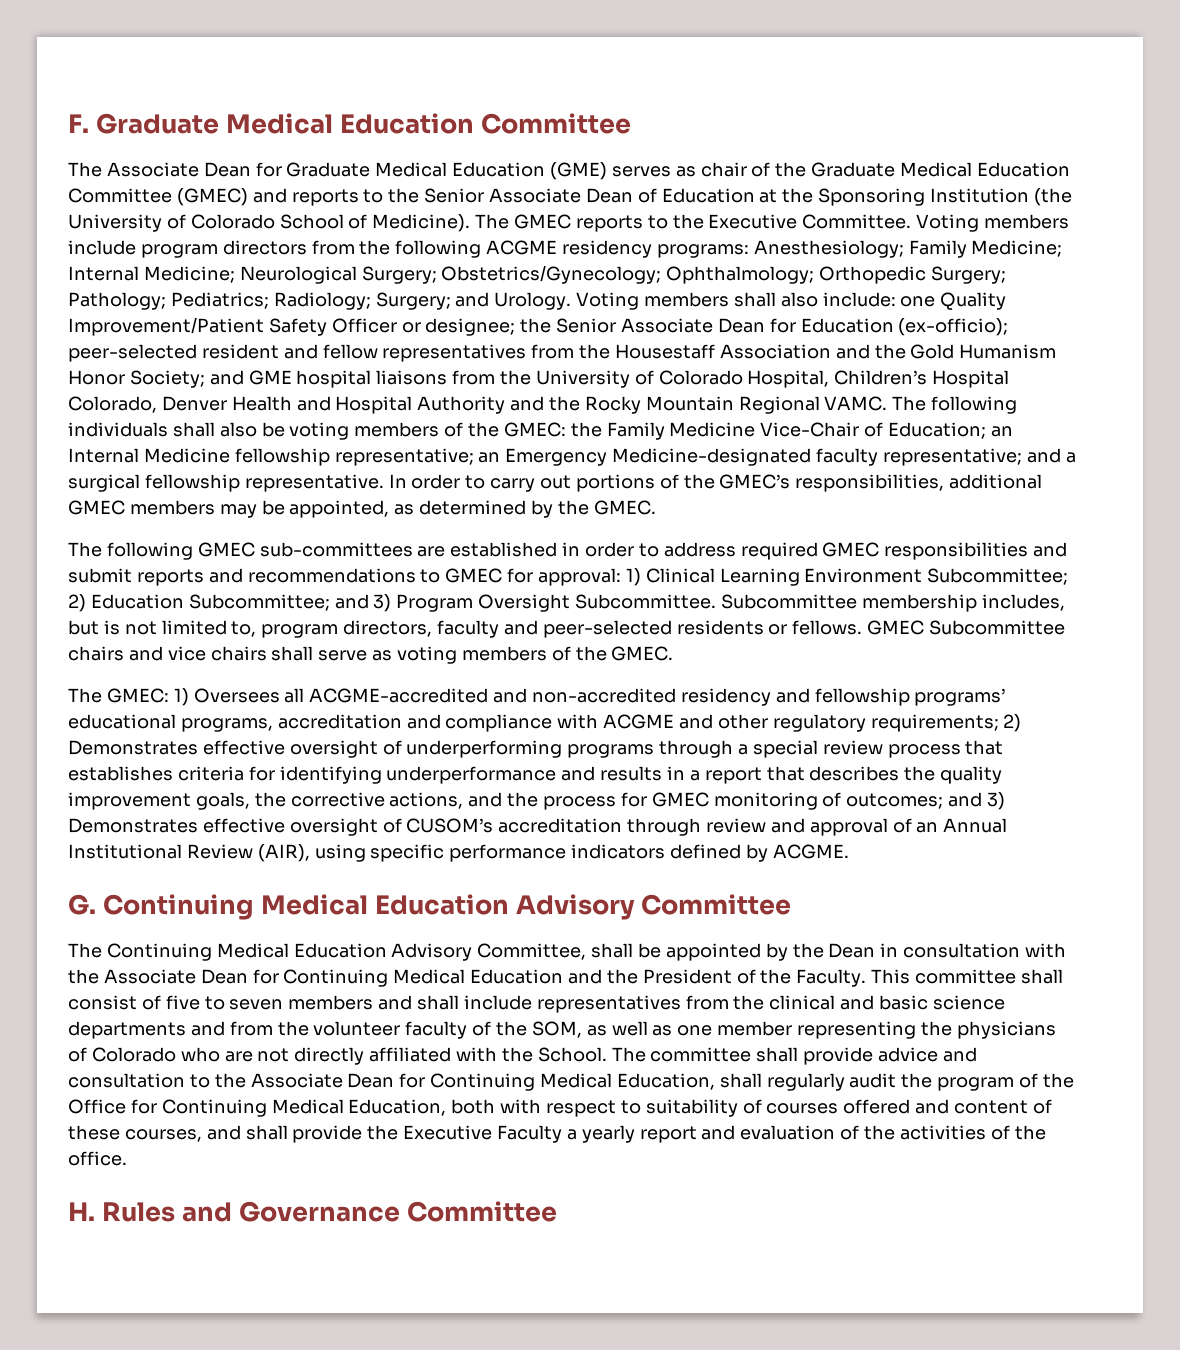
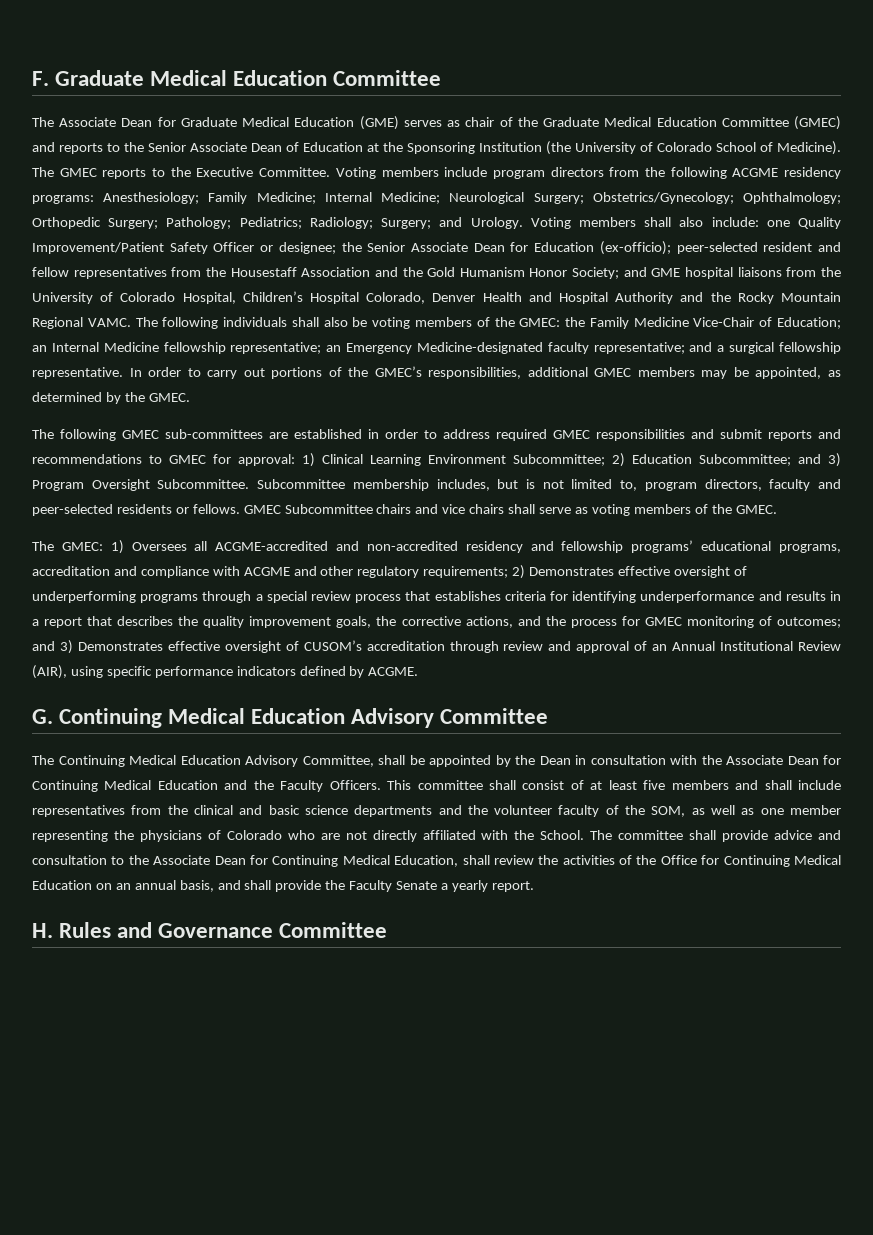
- The Continuing Medical Education Advisory Committee, shall be appointed by the Dean in consultation with the Associate Dean for Continuing Medical Education and the President of the Faculty.
+ The Continuing Medical Education Advisory Committee, shall be appointed by the Dean in consultation with the Associate Dean for Continuing Medical Education and the Faculty Officers.
- This committee shall consist of five to seven members and shall include representatives from the clinical and basic science departments and from the volunteer faculty of the SOM, as well as one member representing the physicians of Colorado who are not directly affiliated with the School.
+ This committee shall consist of at least five members and shall include representatives from the clinical and basic science departments and the volunteer faculty of the SOM, as well as one member representing the physicians of Colorado who are not directly affiliated with the School.
- The committee shall provide advice and consultation to the Associate Dean for Continuing Medical Education, shall regularly audit the program of the Office for Continuing Medical Education, both with respect to suitability of courses offered and content of these courses, and shall provide the Executive Faculty a yearly report and evaluation of the activities of the office.
+ The committee shall provide advice and consultation to the Associate Dean for Continuing Medical Education, shall review the activities of the Office for Continuing Medical Education on an annual basis, and shall provide the Faculty Senate a yearly report.

